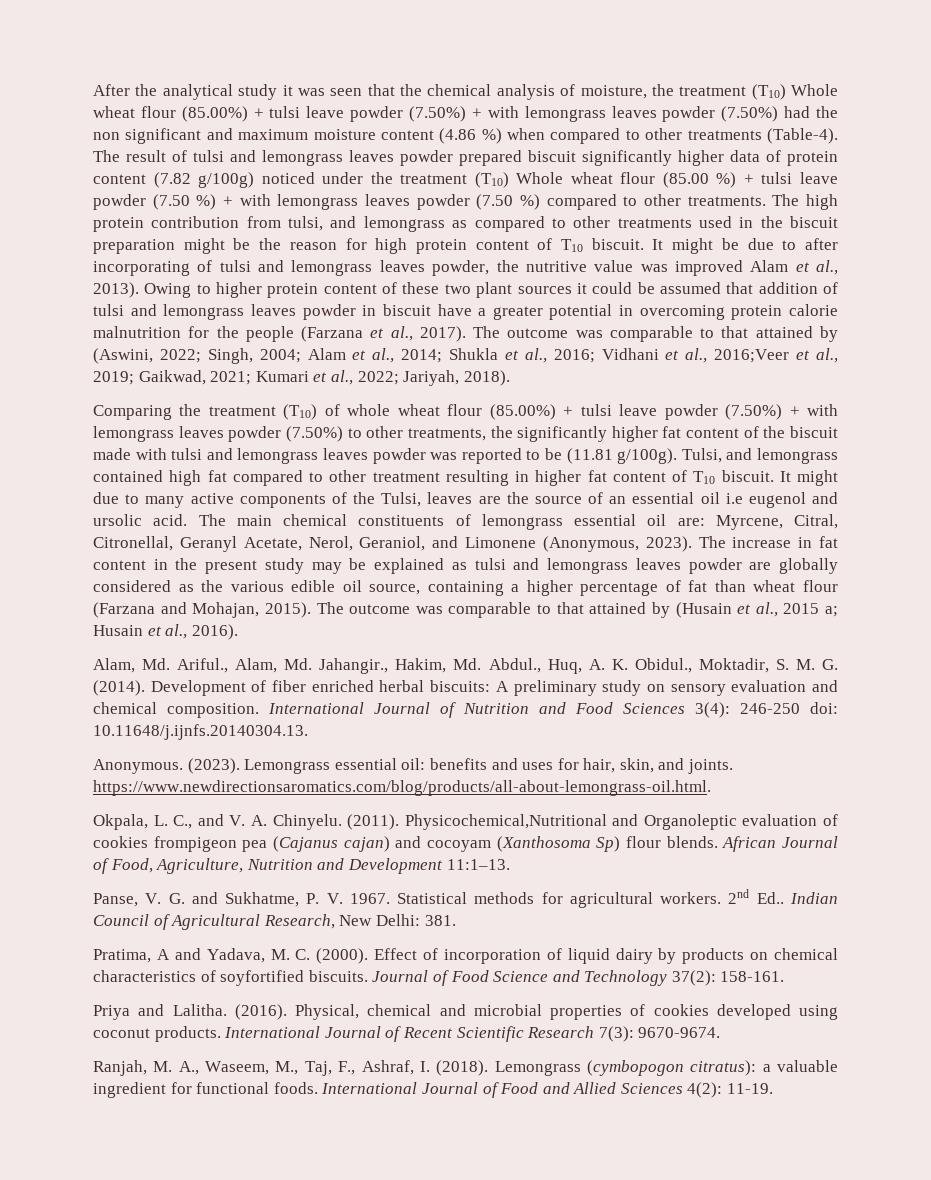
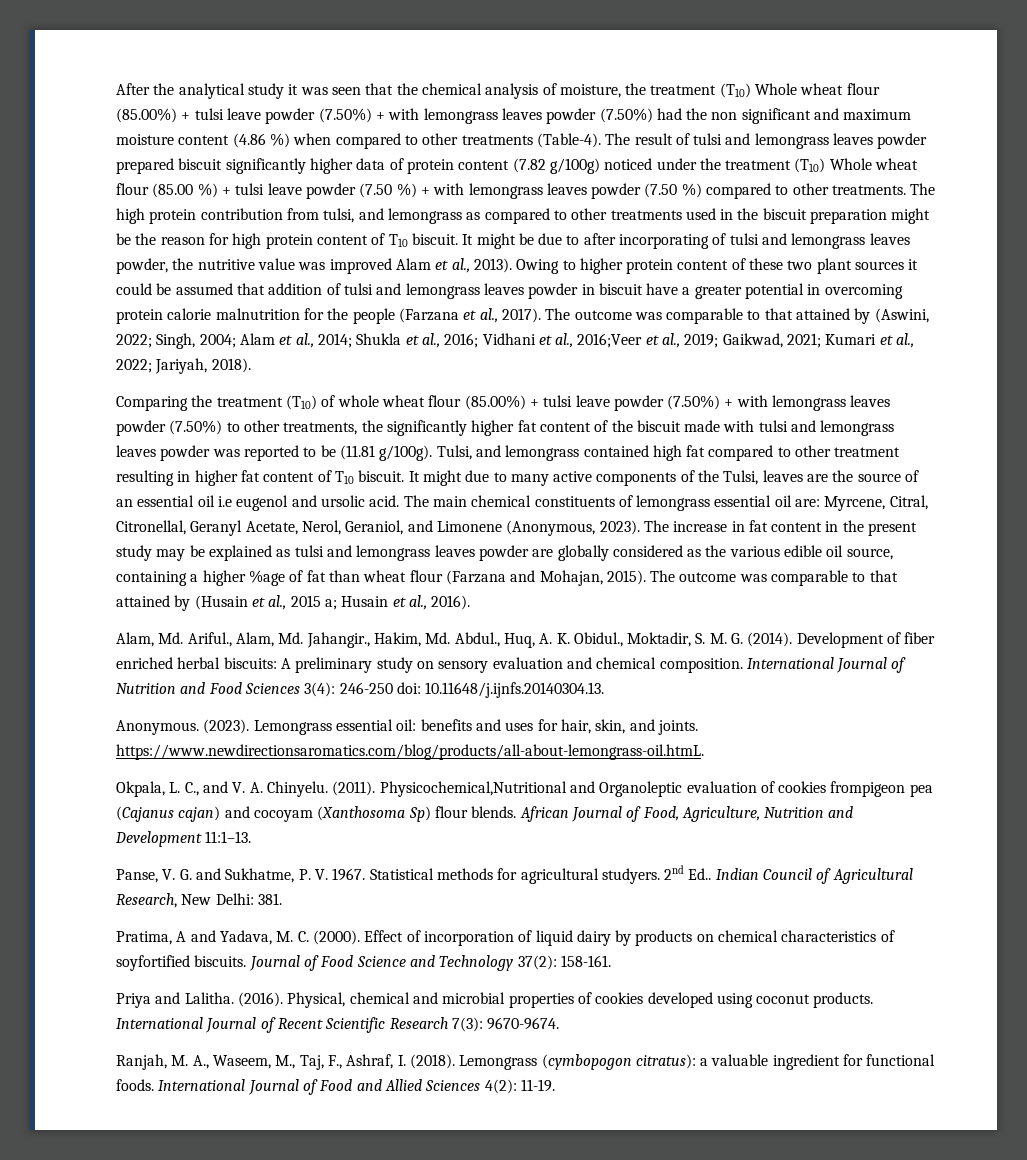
- The increase in fat content in the present study may be explained as tulsi and lemongrass leaves powder are globally considered as the various edible oil source, containing a higher percentage of fat than wheat flour (Farzana and Mohajan, 2015).
+ The increase in fat content in the present study may be explained as tulsi and lemongrass leaves powder are globally considered as the various edible oil source, containing a higher %age of fat than wheat flour (Farzana and Mohajan, 2015).
- Lemongrass essential oil: benefits and uses for hair, skin, and joints. https://www.newdirectionsaromatics.com/blog/products/all-about-lemongrass-oil.html.
+ Lemongrass essential oil: benefits and uses for hair, skin, and joints. https://www.newdirectionsaromatics.com/blog/products/all-about-lemongrass-oil.htmL.
- Statistical methods for agricultural workers.
+ Statistical methods for agricultural studyers.

